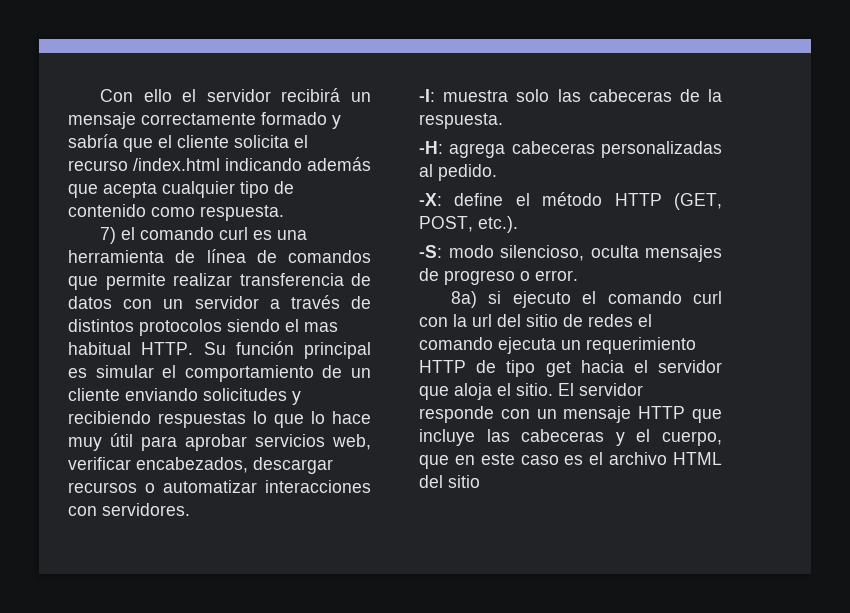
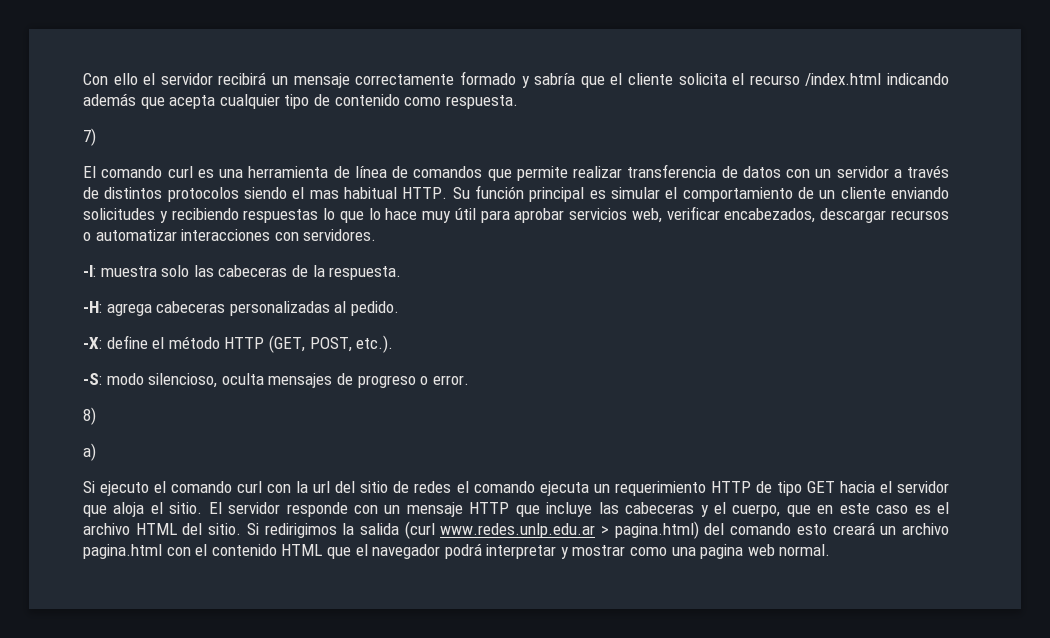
- 7) el comando curl es una herramienta de línea de comandos que permite realizar transferencia de datos con un servidor a través de distintos protocolos siendo el mas habitual HTTP.
+ 7)
+ El comando curl es una herramienta de línea de comandos que permite realizar transferencia de datos con un servidor a través de distintos protocolos siendo el mas habitual HTTP.
- 8a) si ejecuto el comando curl con la url del sitio de redes el comando ejecuta un requerimiento HTTP de tipo get hacia el servidor que aloja el sitio.
+ 8)
+ a)
+ Si ejecuto el comando curl con la url del sitio de redes el comando ejecuta un requerimiento HTTP de tipo GET hacia el servidor que aloja el sitio.
- El servidor responde con un mensaje HTTP que incluye las cabeceras y el cuerpo, que en este caso es el archivo HTML del sitio
+ El servidor responde con un mensaje HTTP que incluye las cabeceras y el cuerpo, que en este caso es el archivo HTML del sitio. Si redirigimos la salida (curl www.redes.unlp.edu.ar > pagina.html) del comando esto creará un archivo pagina.html con el contenido HTML que el navegador podrá interpretar y mostrar como una pagina web normal.

